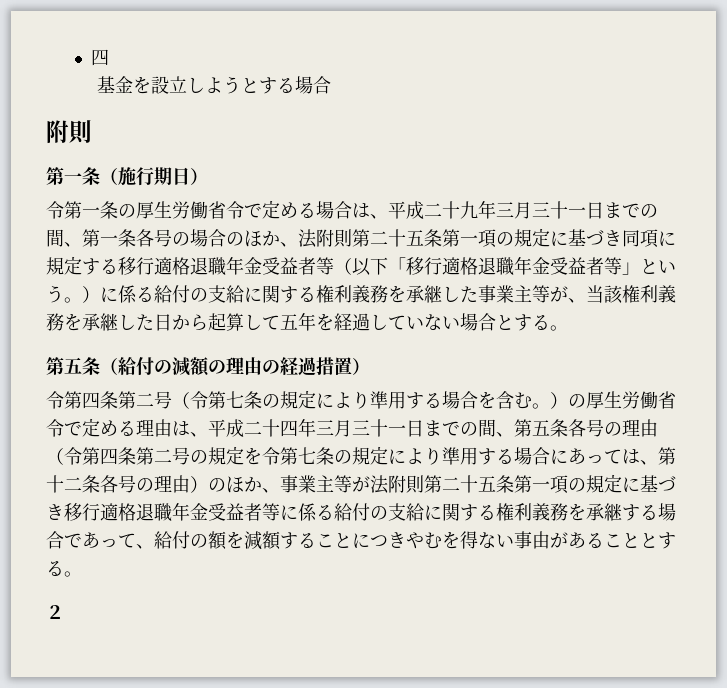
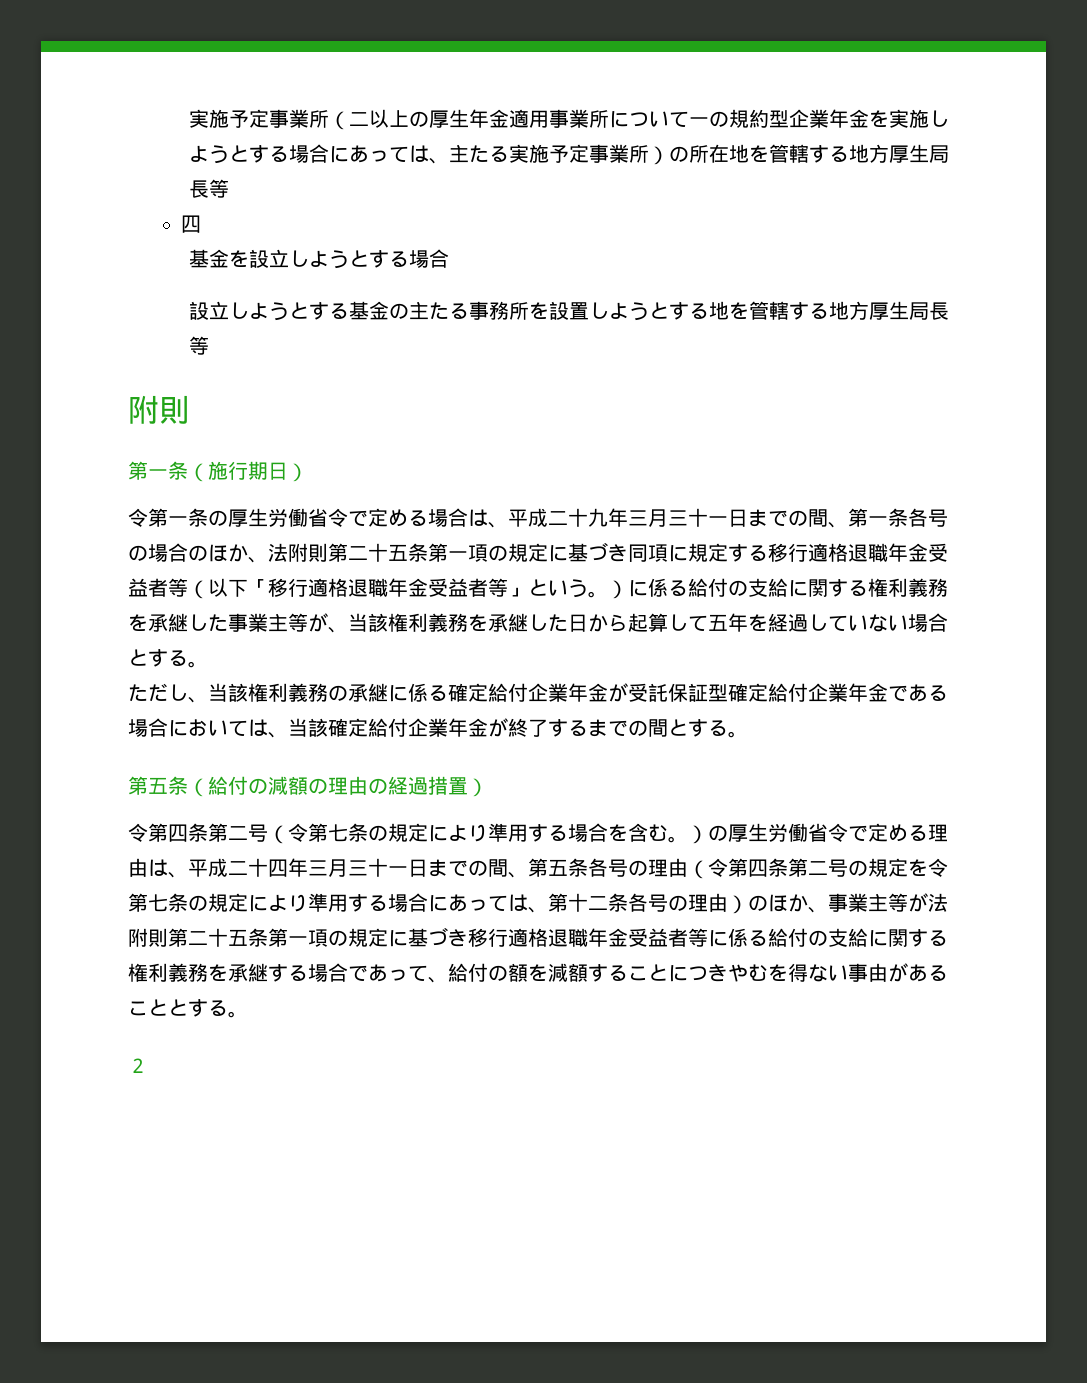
+ 実施予定事業所（二以上の厚生年金適用事業所について一の規約型企業年金を実施しようとする場合にあっては、主たる実施予定事業所）の所在地を管轄する地方厚生局長等
+ 設立しようとする基金の主たる事務所を設置しようとする地を管轄する地方厚生局長等
+ ただし、当該権利義務の承継に係る確定給付企業年金が受託保証型確定給付企業年金である場合においては、当該確定給付企業年金が終了するまでの間とする。

